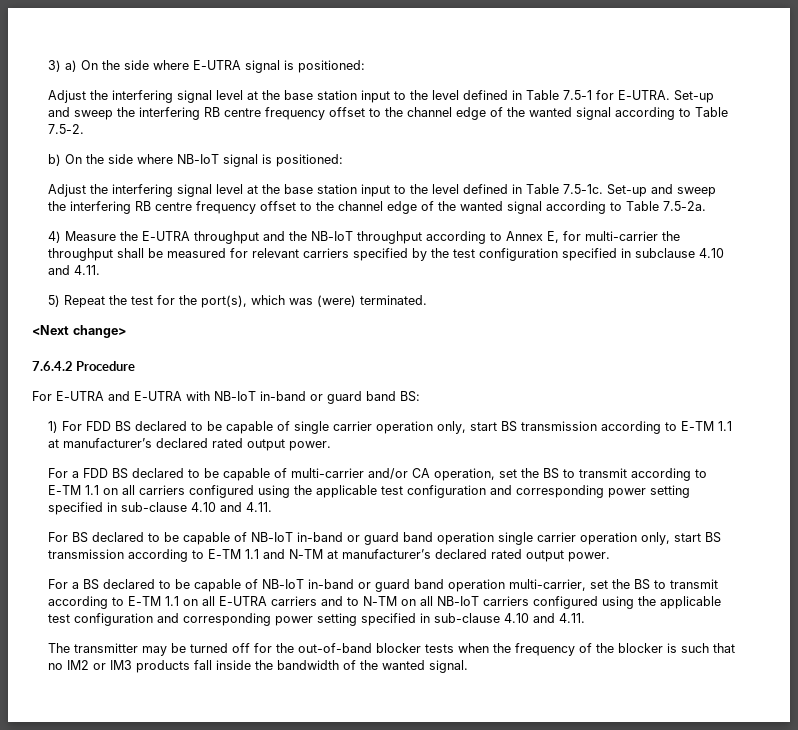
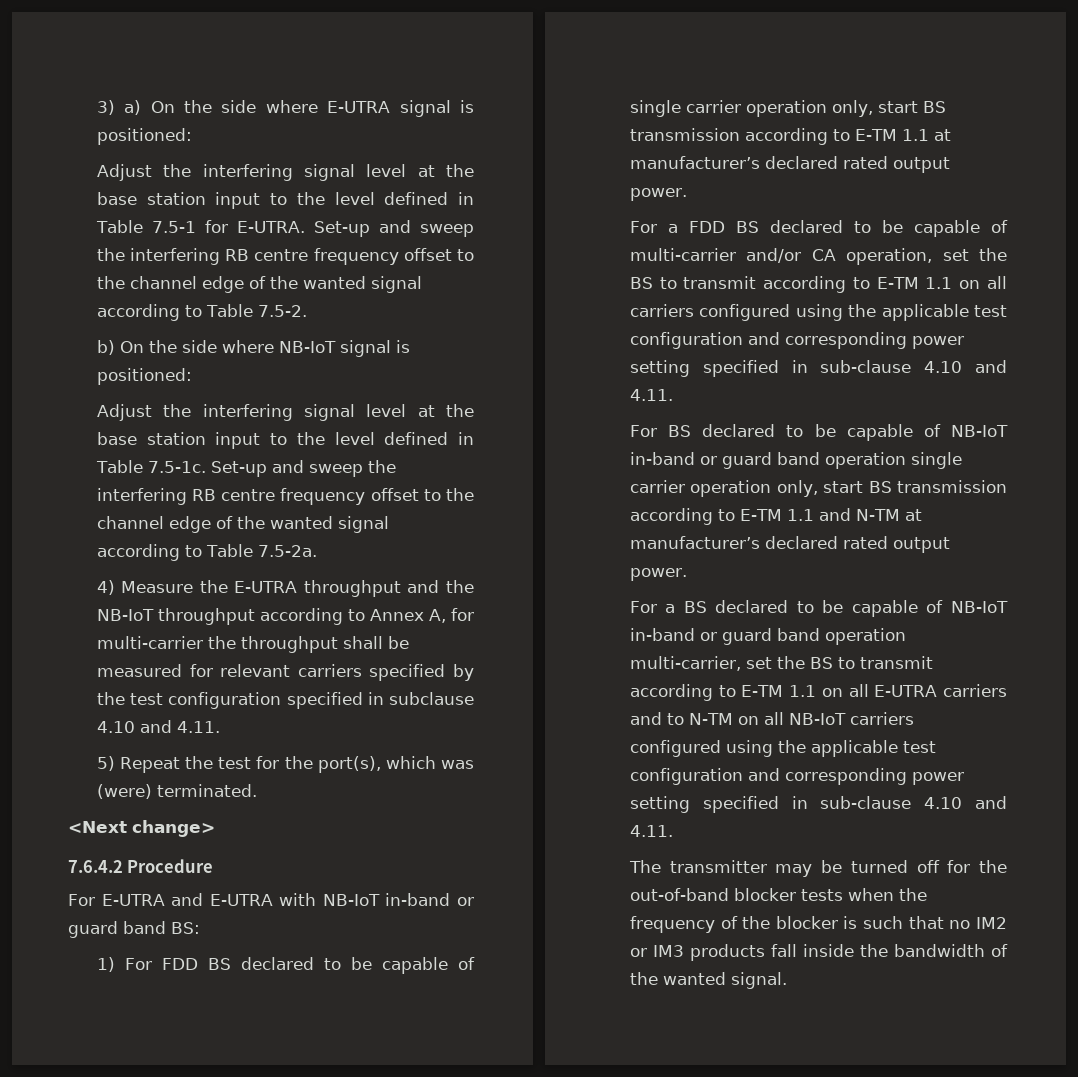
- 4) Measure the E-UTRA throughput and the NB-IoT throughput according to Annex E, for multi-carrier the throughput shall be measured for relevant carriers specified by the test configuration specified in subclause 4.10 and 4.11.
+ 4) Measure the E-UTRA throughput and the NB-IoT throughput according to Annex A, for multi-carrier the throughput shall be measured for relevant carriers specified by the test configuration specified in subclause 4.10 and 4.11.

